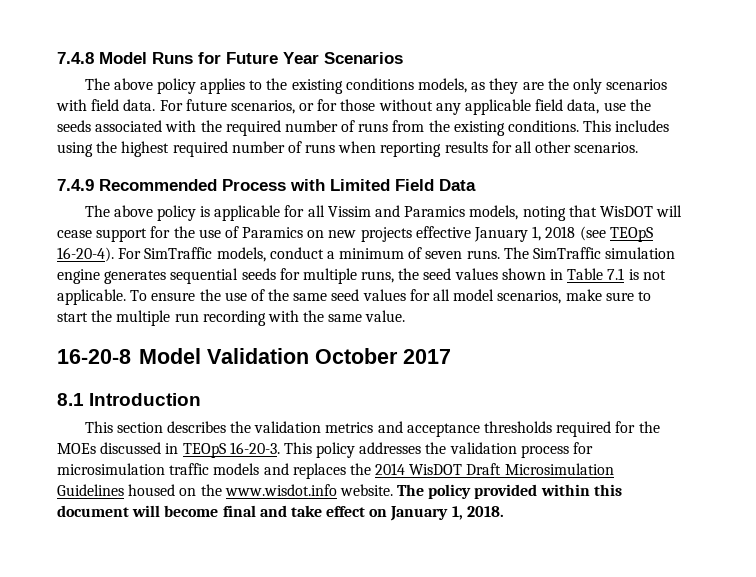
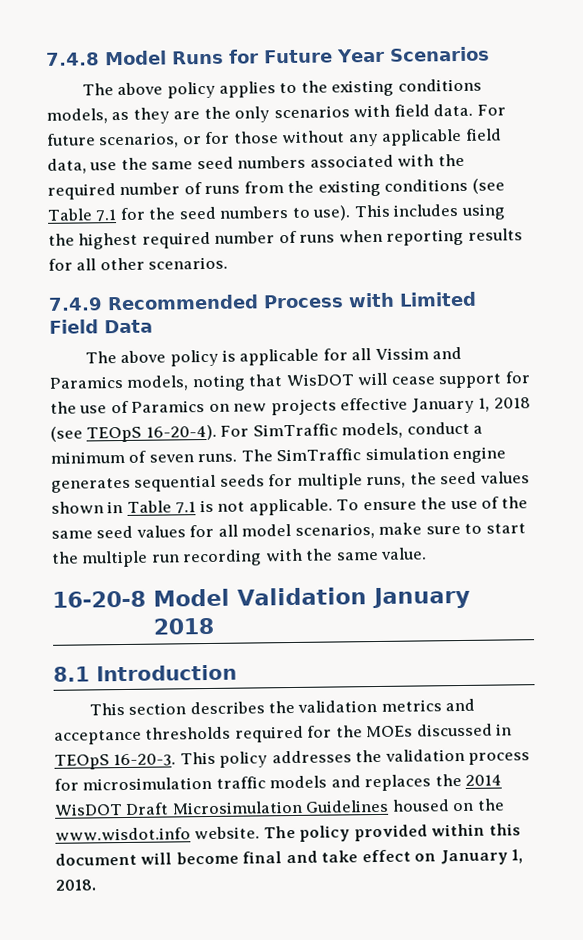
- For future scenarios, or for those without any applicable field data, use the seeds associated with the required number of runs from the existing conditions.
+ For future scenarios, or for those without any applicable field data, use the same seed numbers associated with the required number of runs from the existing conditions (see Table 7.1 for the seed numbers to use).
- 16-20-8 Model Validation October 2017
+ 16-20-8 Model Validation January 2018

